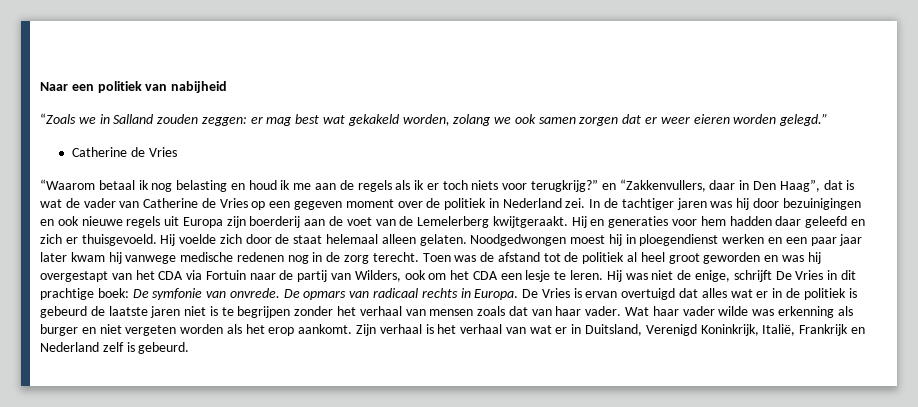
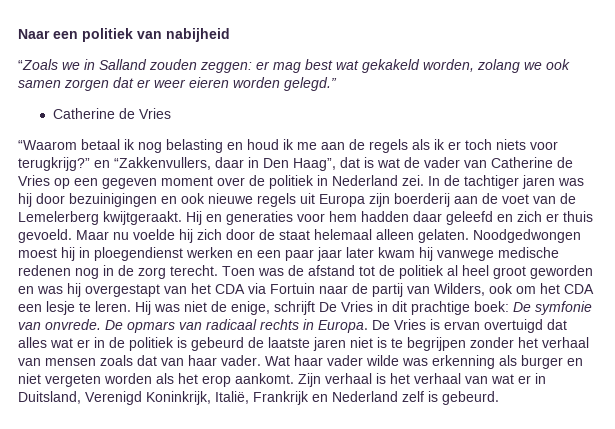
- Hij en generaties voor hem hadden daar geleefd en zich er thuisgevoeld. Hij voelde zich door de staat helemaal alleen gelaten.
+ Hij en generaties voor hem hadden daar geleefd en zich er thuis gevoeld. Maar nu voelde hij zich door de staat helemaal alleen gelaten.

